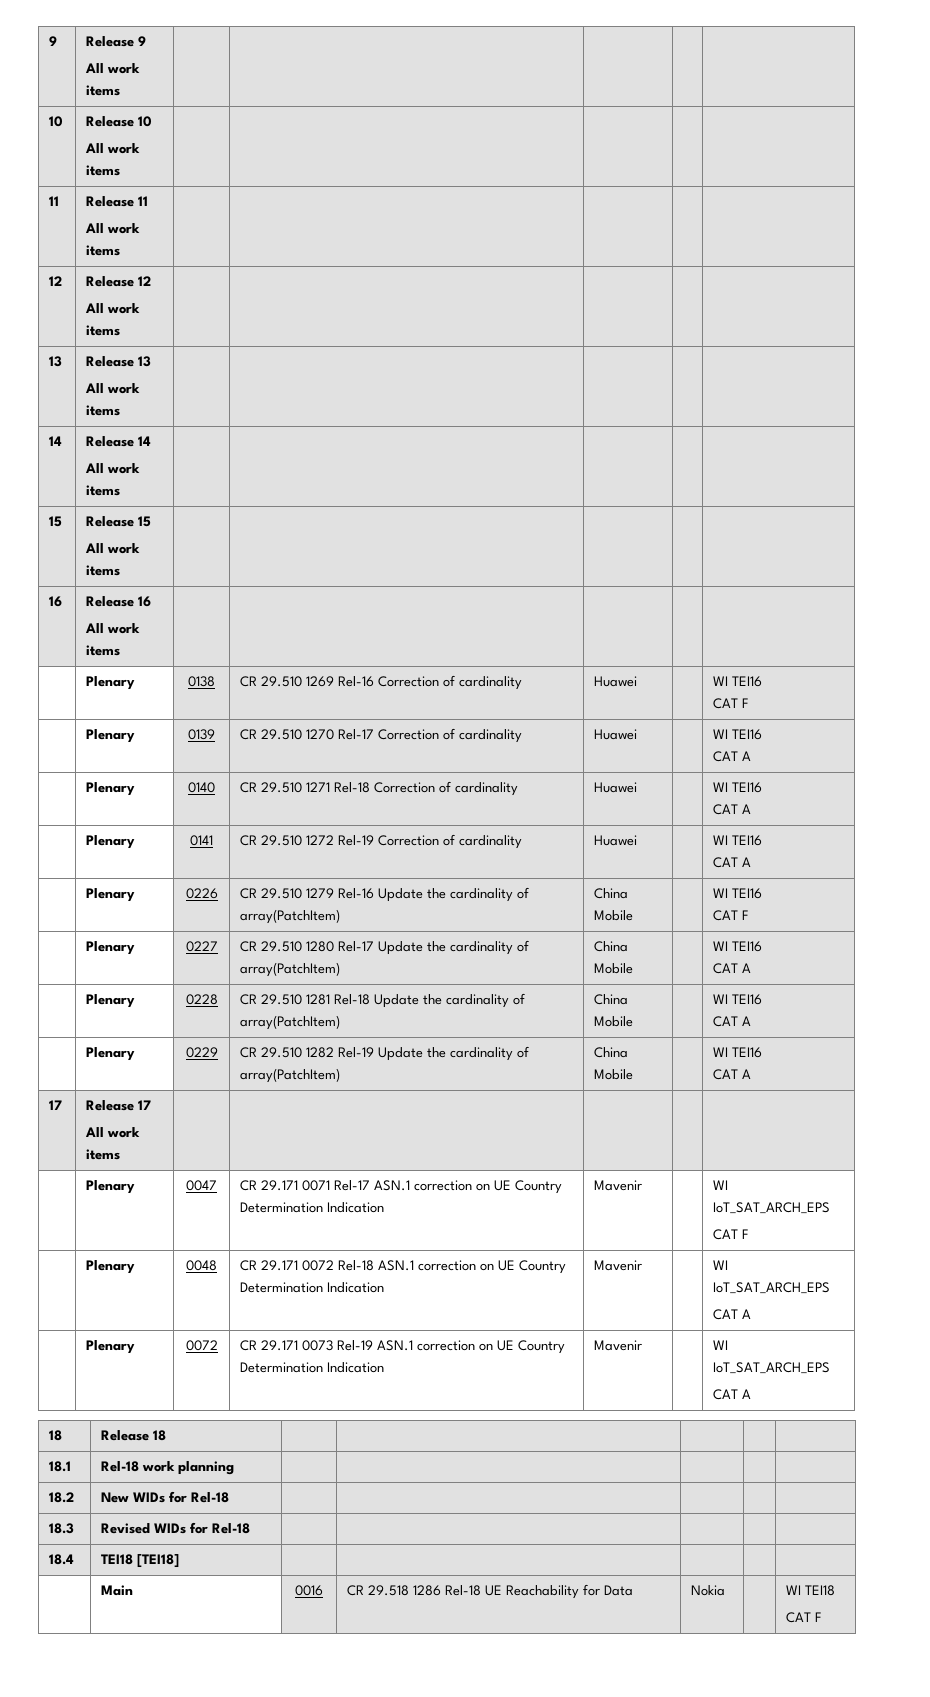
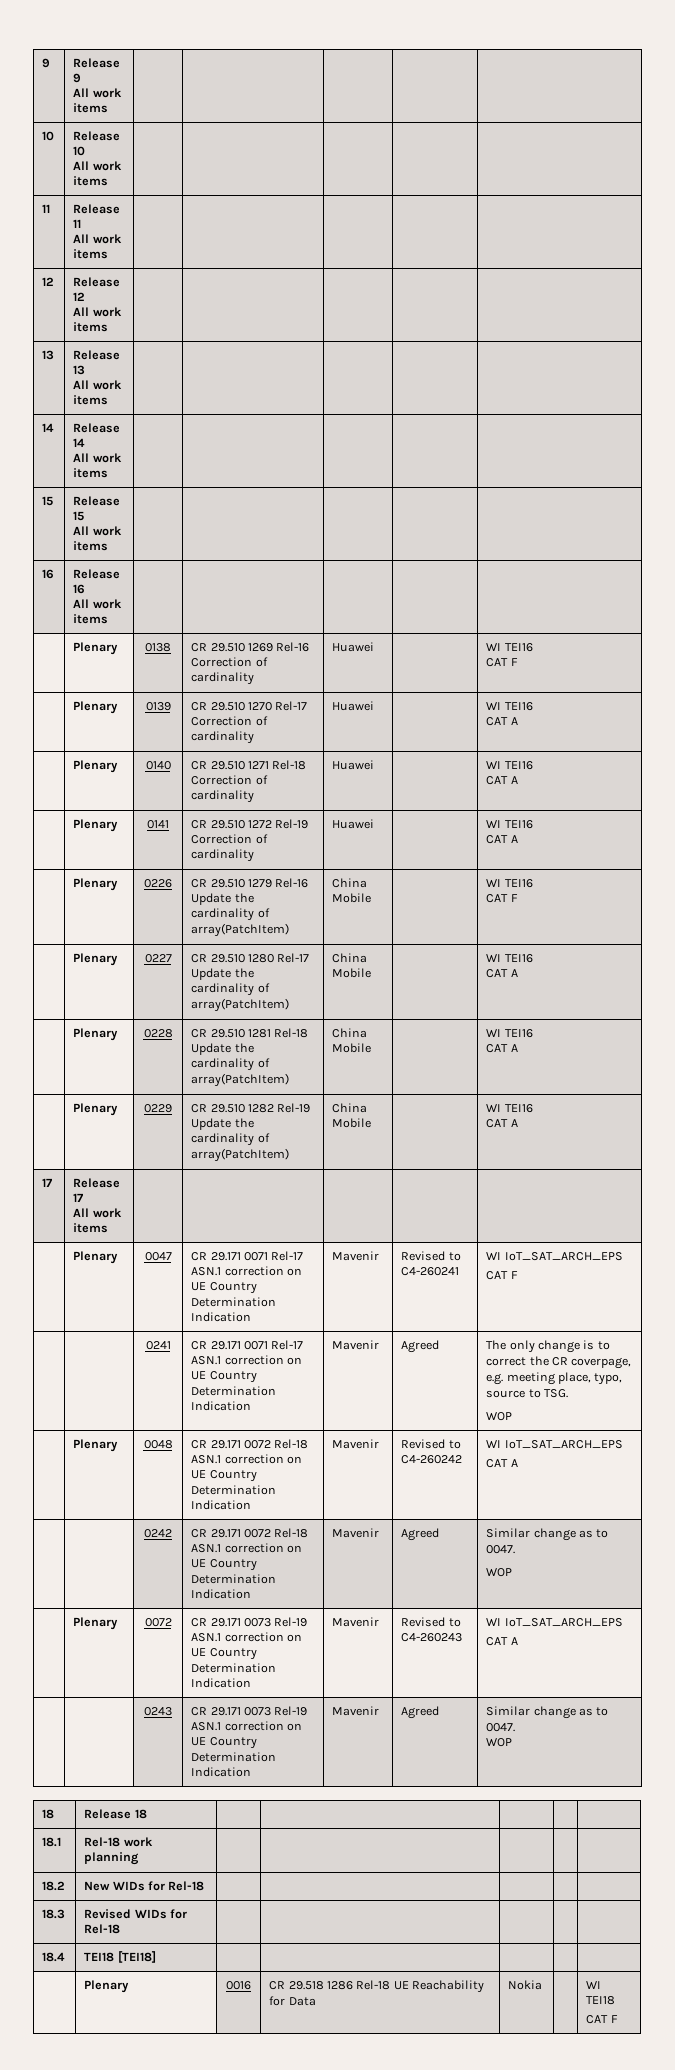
- | Plenary | 0047 | CR 29.171 0071 Rel-17 ASN.1 correction on UE Country Determination Indication | Mavenir | | WI IoT_SAT_ARCH_EPS
+ | Plenary | 0047 | CR 29.171 0071 Rel-17 ASN.1 correction on UE Country Determination Indication | Mavenir | Revised to C4-260241 | WI IoT_SAT_ARCH_EPS
+ | | 0241 | CR 29.171 0071 Rel-17 ASN.1 correction on UE Country Determination Indication | Mavenir | Agreed | The only change is to correct the CR coverpage, e.g. meeting place, typo, source to TSG.
+ WOP
- | Plenary | 0048 | CR 29.171 0072 Rel-18 ASN.1 correction on UE Country Determination Indication | Mavenir | | WI IoT_SAT_ARCH_EPS
+ | Plenary | 0048 | CR 29.171 0072 Rel-18 ASN.1 correction on UE Country Determination Indication | Mavenir | Revised to C4-260242 | WI IoT_SAT_ARCH_EPS
  CAT A
+ | | 0242 | CR 29.171 0072 Rel-18 ASN.1 correction on UE Country Determination Indication | Mavenir | Agreed | Similar change as to 0047.
+ WOP
- | Plenary | 0072 | CR 29.171 0073 Rel-19 ASN.1 correction on UE Country Determination Indication | Mavenir | | WI IoT_SAT_ARCH_EPS
+ | Plenary | 0072 | CR 29.171 0073 Rel-19 ASN.1 correction on UE Country Determination Indication | Mavenir | Revised to C4-260243 | WI IoT_SAT_ARCH_EPS
  CAT A
+ | | 0243 | CR 29.171 0073 Rel-19 ASN.1 correction on UE Country Determination Indication | Mavenir | Agreed | Similar change as to 0047.
+ WOP
- | Main | 0016 | CR 29.518 1286 Rel-18 UE Reachability for Data | Nokia | | WI TEI18
+ | Plenary | 0016 | CR 29.518 1286 Rel-18 UE Reachability for Data | Nokia | | WI TEI18

